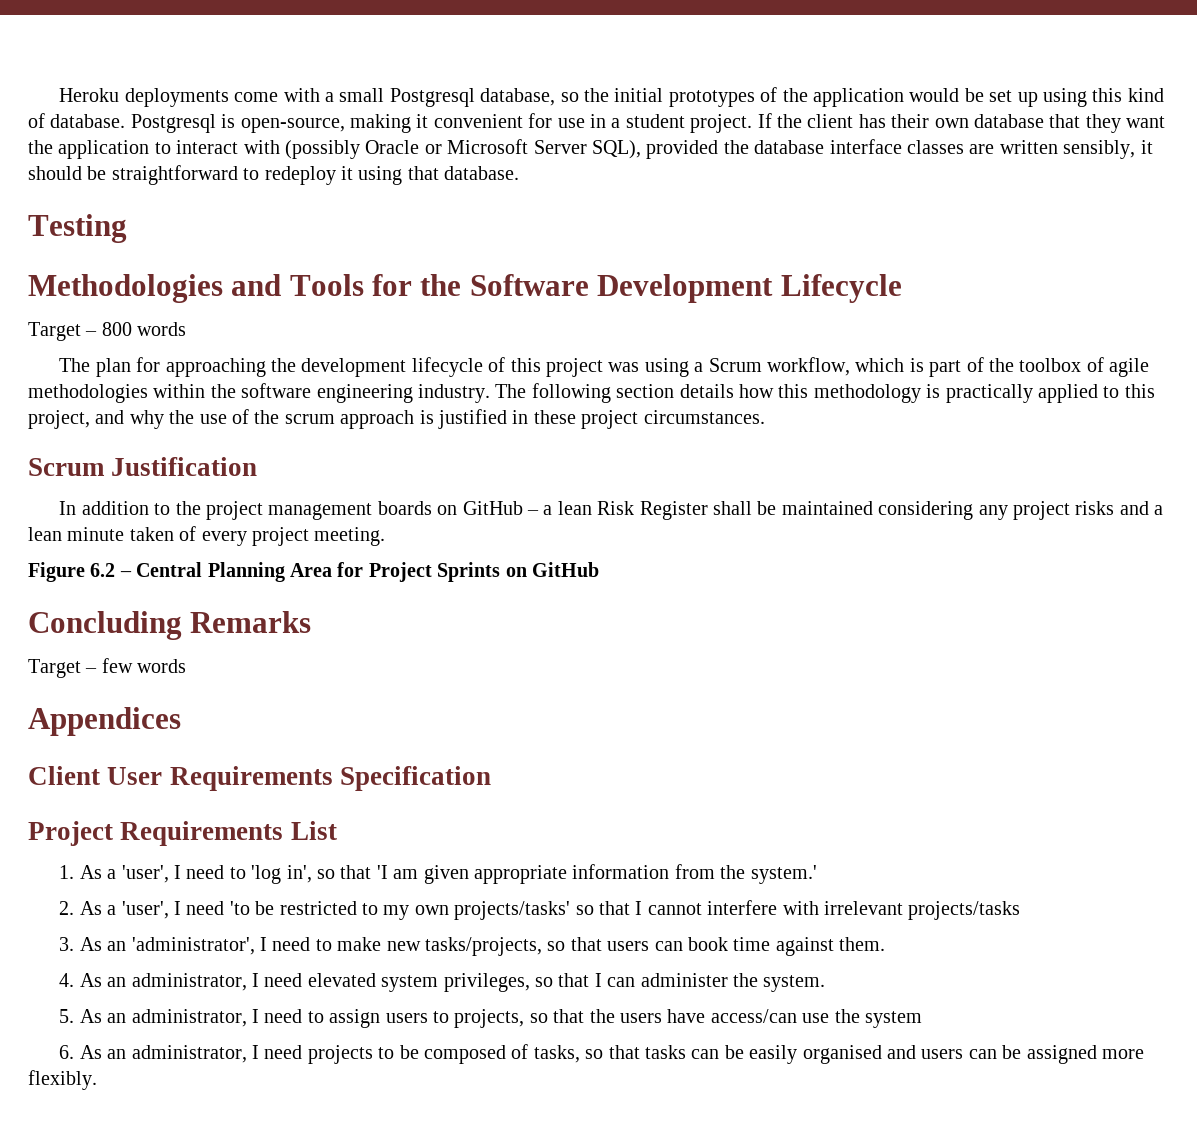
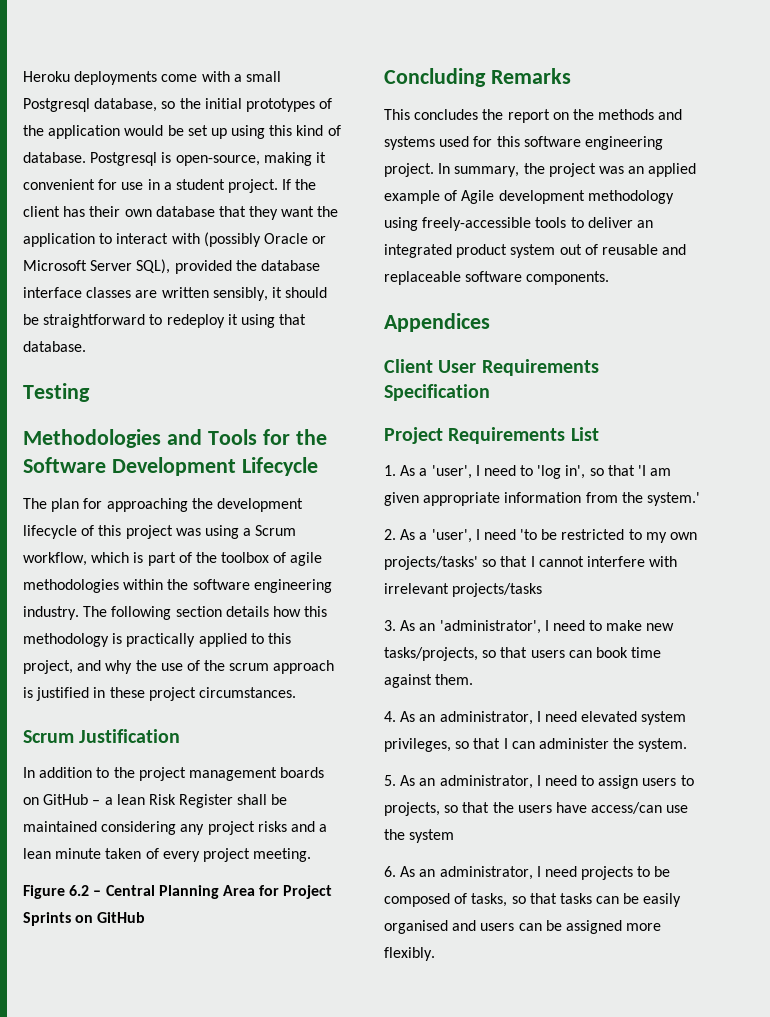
- Target – 800 words
- Target – few words
+ This concludes the report on the methods and systems used for this software engineering project. In summary, the project was an applied example of Agile development methodology using freely-accessible tools to deliver an integrated product system out of reusable and replaceable software components.

